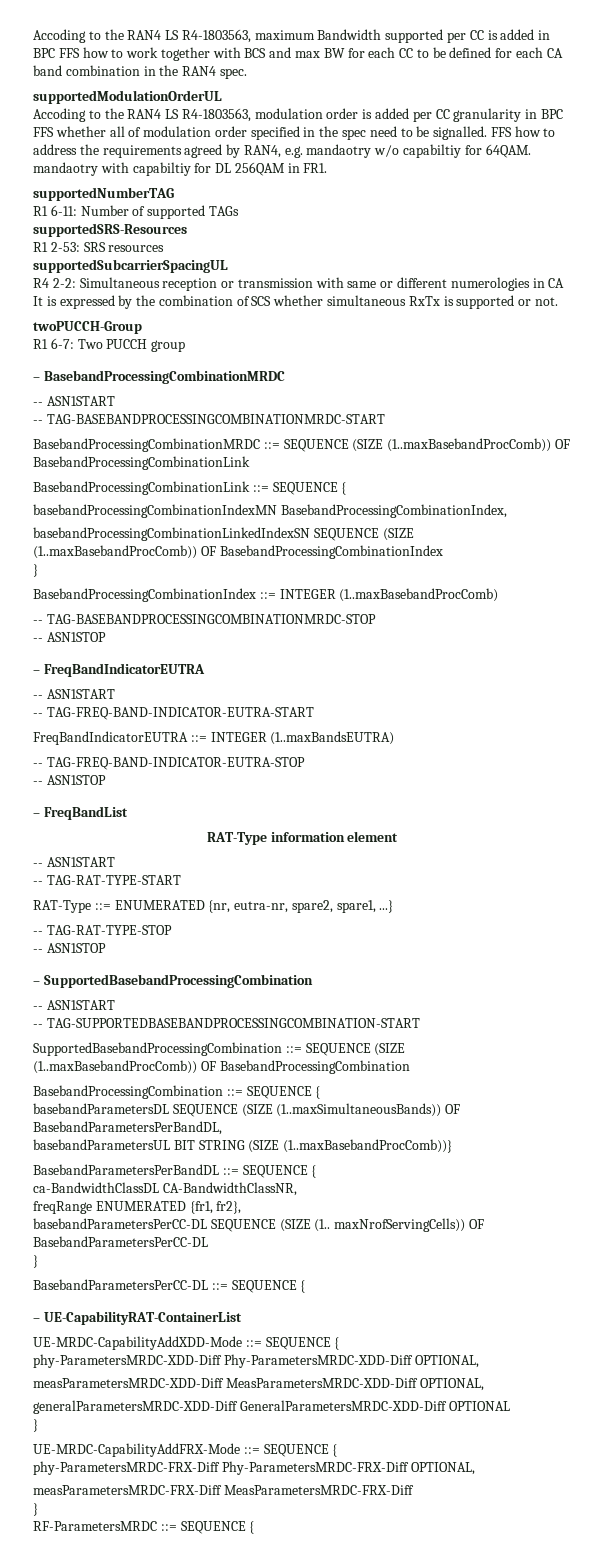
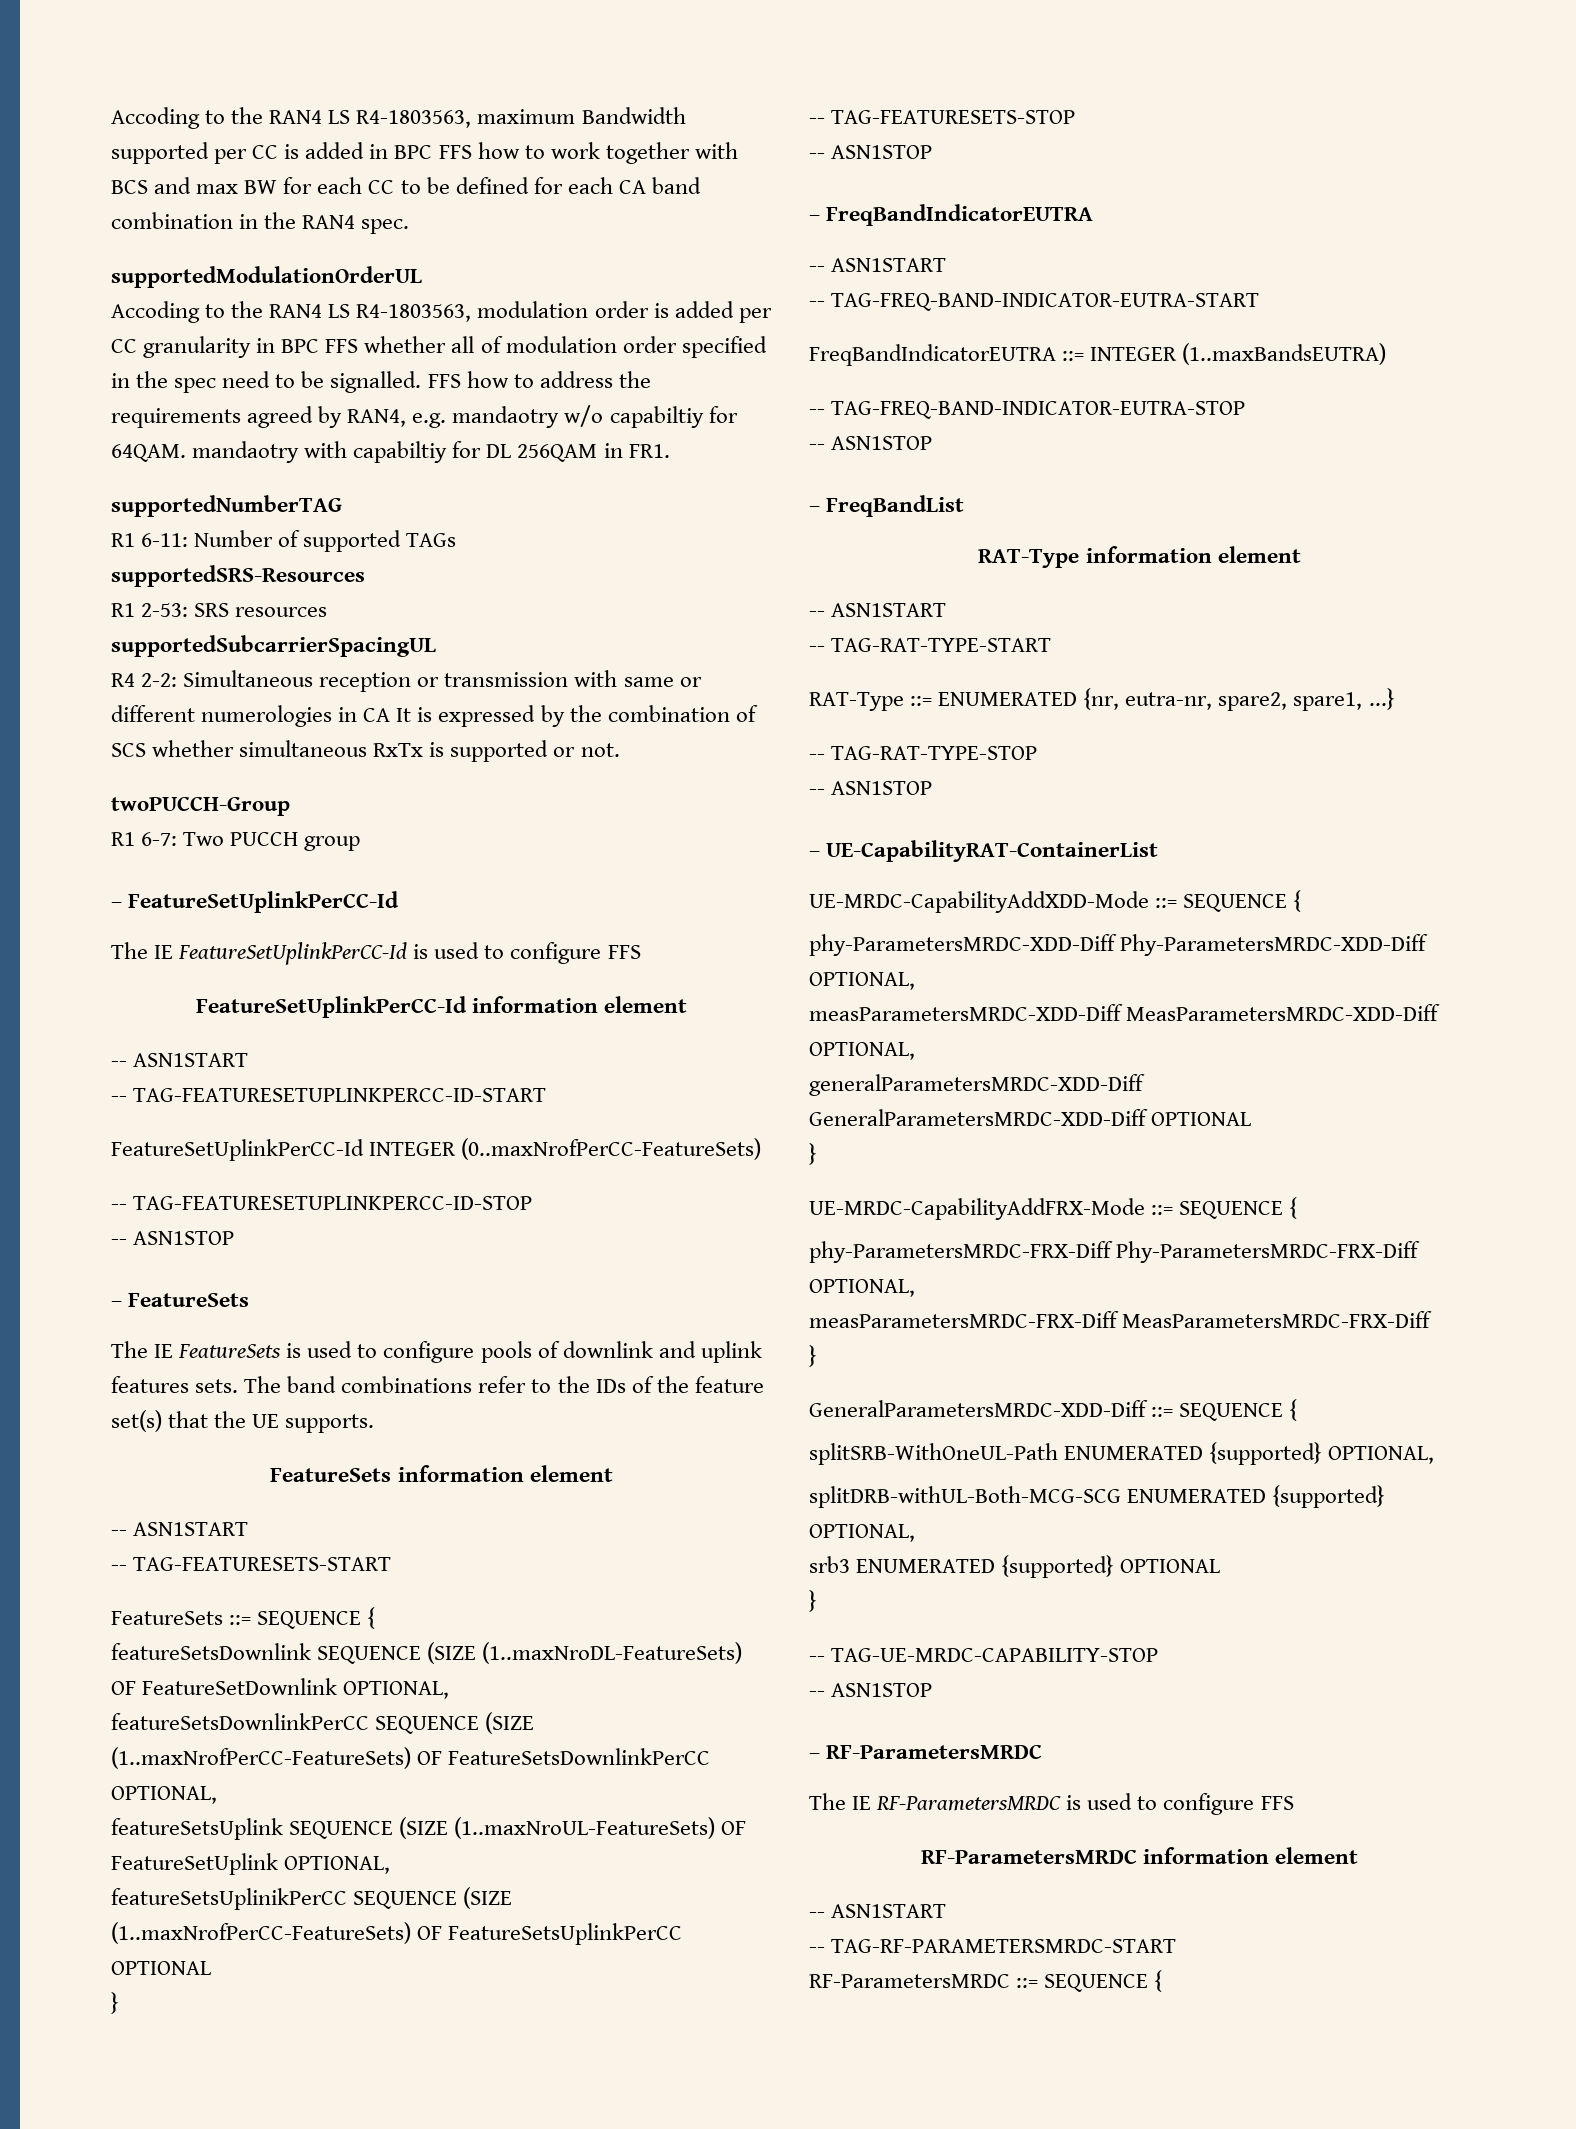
- – BasebandProcessingCombinationMRDC
+ – FeatureSetUplinkPerCC-Id
+ The IE FeatureSetUplinkPerCC-Id is used to configure FFS
+ FeatureSetUplinkPerCC-Id information element
  -- ASN1START
- -- TAG-BASEBANDPROCESSINGCOMBINATIONMRDC-START
- BasebandProcessingCombinationMRDC ::= SEQUENCE (SIZE (1..maxBasebandProcComb)) OF BasebandProcessingCombinationLink
- BasebandProcessingCombinationLink ::= SEQUENCE {
- basebandProcessingCombinationIndexMN BasebandProcessingCombinationIndex,
- basebandProcessingCombinationLinkedIndexSN SEQUENCE (SIZE (1..maxBasebandProcComb)) OF BasebandProcessingCombinationIndex
+ -- TAG-FEATURESETUPLINKPERCC-ID-START
+ FeatureSetUplinkPerCC-Id INTEGER (0..maxNrofPerCC-FeatureSets)
+ -- TAG-FEATURESETUPLINKPERCC-ID-STOP
+ -- ASN1STOP
+ – FeatureSets
+ The IE FeatureSets is used to configure pools of downlink and uplink features sets. The band combinations refer to the IDs of the feature set(s) that the UE supports.
+ FeatureSets information element
+ -- ASN1START
+ -- TAG-FEATURESETS-START
+ FeatureSets ::= SEQUENCE {
+ featureSetsDownlink SEQUENCE (SIZE (1..maxNroDL-FeatureSets) OF FeatureSetDownlink OPTIONAL,
+ featureSetsDownlinkPerCC SEQUENCE (SIZE (1..maxNrofPerCC-FeatureSets) OF FeatureSetsDownlinkPerCC OPTIONAL,
+ featureSetsUplink SEQUENCE (SIZE (1..maxNroUL-FeatureSets) OF FeatureSetUplink OPTIONAL,
+ featureSetsUplinikPerCC SEQUENCE (SIZE (1..maxNrofPerCC-FeatureSets) OF FeatureSetsUplinkPerCC OPTIONAL
  }
- BasebandProcessingCombinationIndex ::= INTEGER (1..maxBasebandProcComb)
- -- TAG-BASEBANDPROCESSINGCOMBINATIONMRDC-STOP
+ -- TAG-FEATURESETS-STOP
- – SupportedBasebandProcessingCombination
- -- ASN1START
- -- TAG-SUPPORTEDBASEBANDPROCESSINGCOMBINATION-START
- SupportedBasebandProcessingCombination ::= SEQUENCE (SIZE (1..maxBasebandProcComb)) OF BasebandProcessingCombination
- BasebandProcessingCombination ::= SEQUENCE {
- basebandParametersDL SEQUENCE (SIZE (1..maxSimultaneousBands)) OF BasebandParametersPerBandDL,
- basebandParametersUL BIT STRING (SIZE (1..maxBasebandProcComb))}
- BasebandParametersPerBandDL ::= SEQUENCE {
- ca-BandwidthClassDL CA-BandwidthClassNR,
- freqRange ENUMERATED {fr1, fr2},
- basebandParametersPerCC-DL SEQUENCE (SIZE (1.. maxNrofServingCells)) OF BasebandParametersPerCC-DL
- }
- BasebandParametersPerCC-DL ::= SEQUENCE {
+ GeneralParametersMRDC-XDD-Diff ::= SEQUENCE {
+ splitSRB-WithOneUL-Path ENUMERATED {supported} OPTIONAL,
+ splitDRB-withUL-Both-MCG-SCG ENUMERATED {supported} OPTIONAL,
+ srb3 ENUMERATED {supported} OPTIONAL
+ }
+ -- TAG-UE-MRDC-CAPABILITY-STOP
+ -- ASN1STOP
+ – RF-ParametersMRDC
+ The IE RF-ParametersMRDC is used to configure FFS
+ RF-ParametersMRDC information element
+ -- ASN1START
+ -- TAG-RF-PARAMETERSMRDC-START

